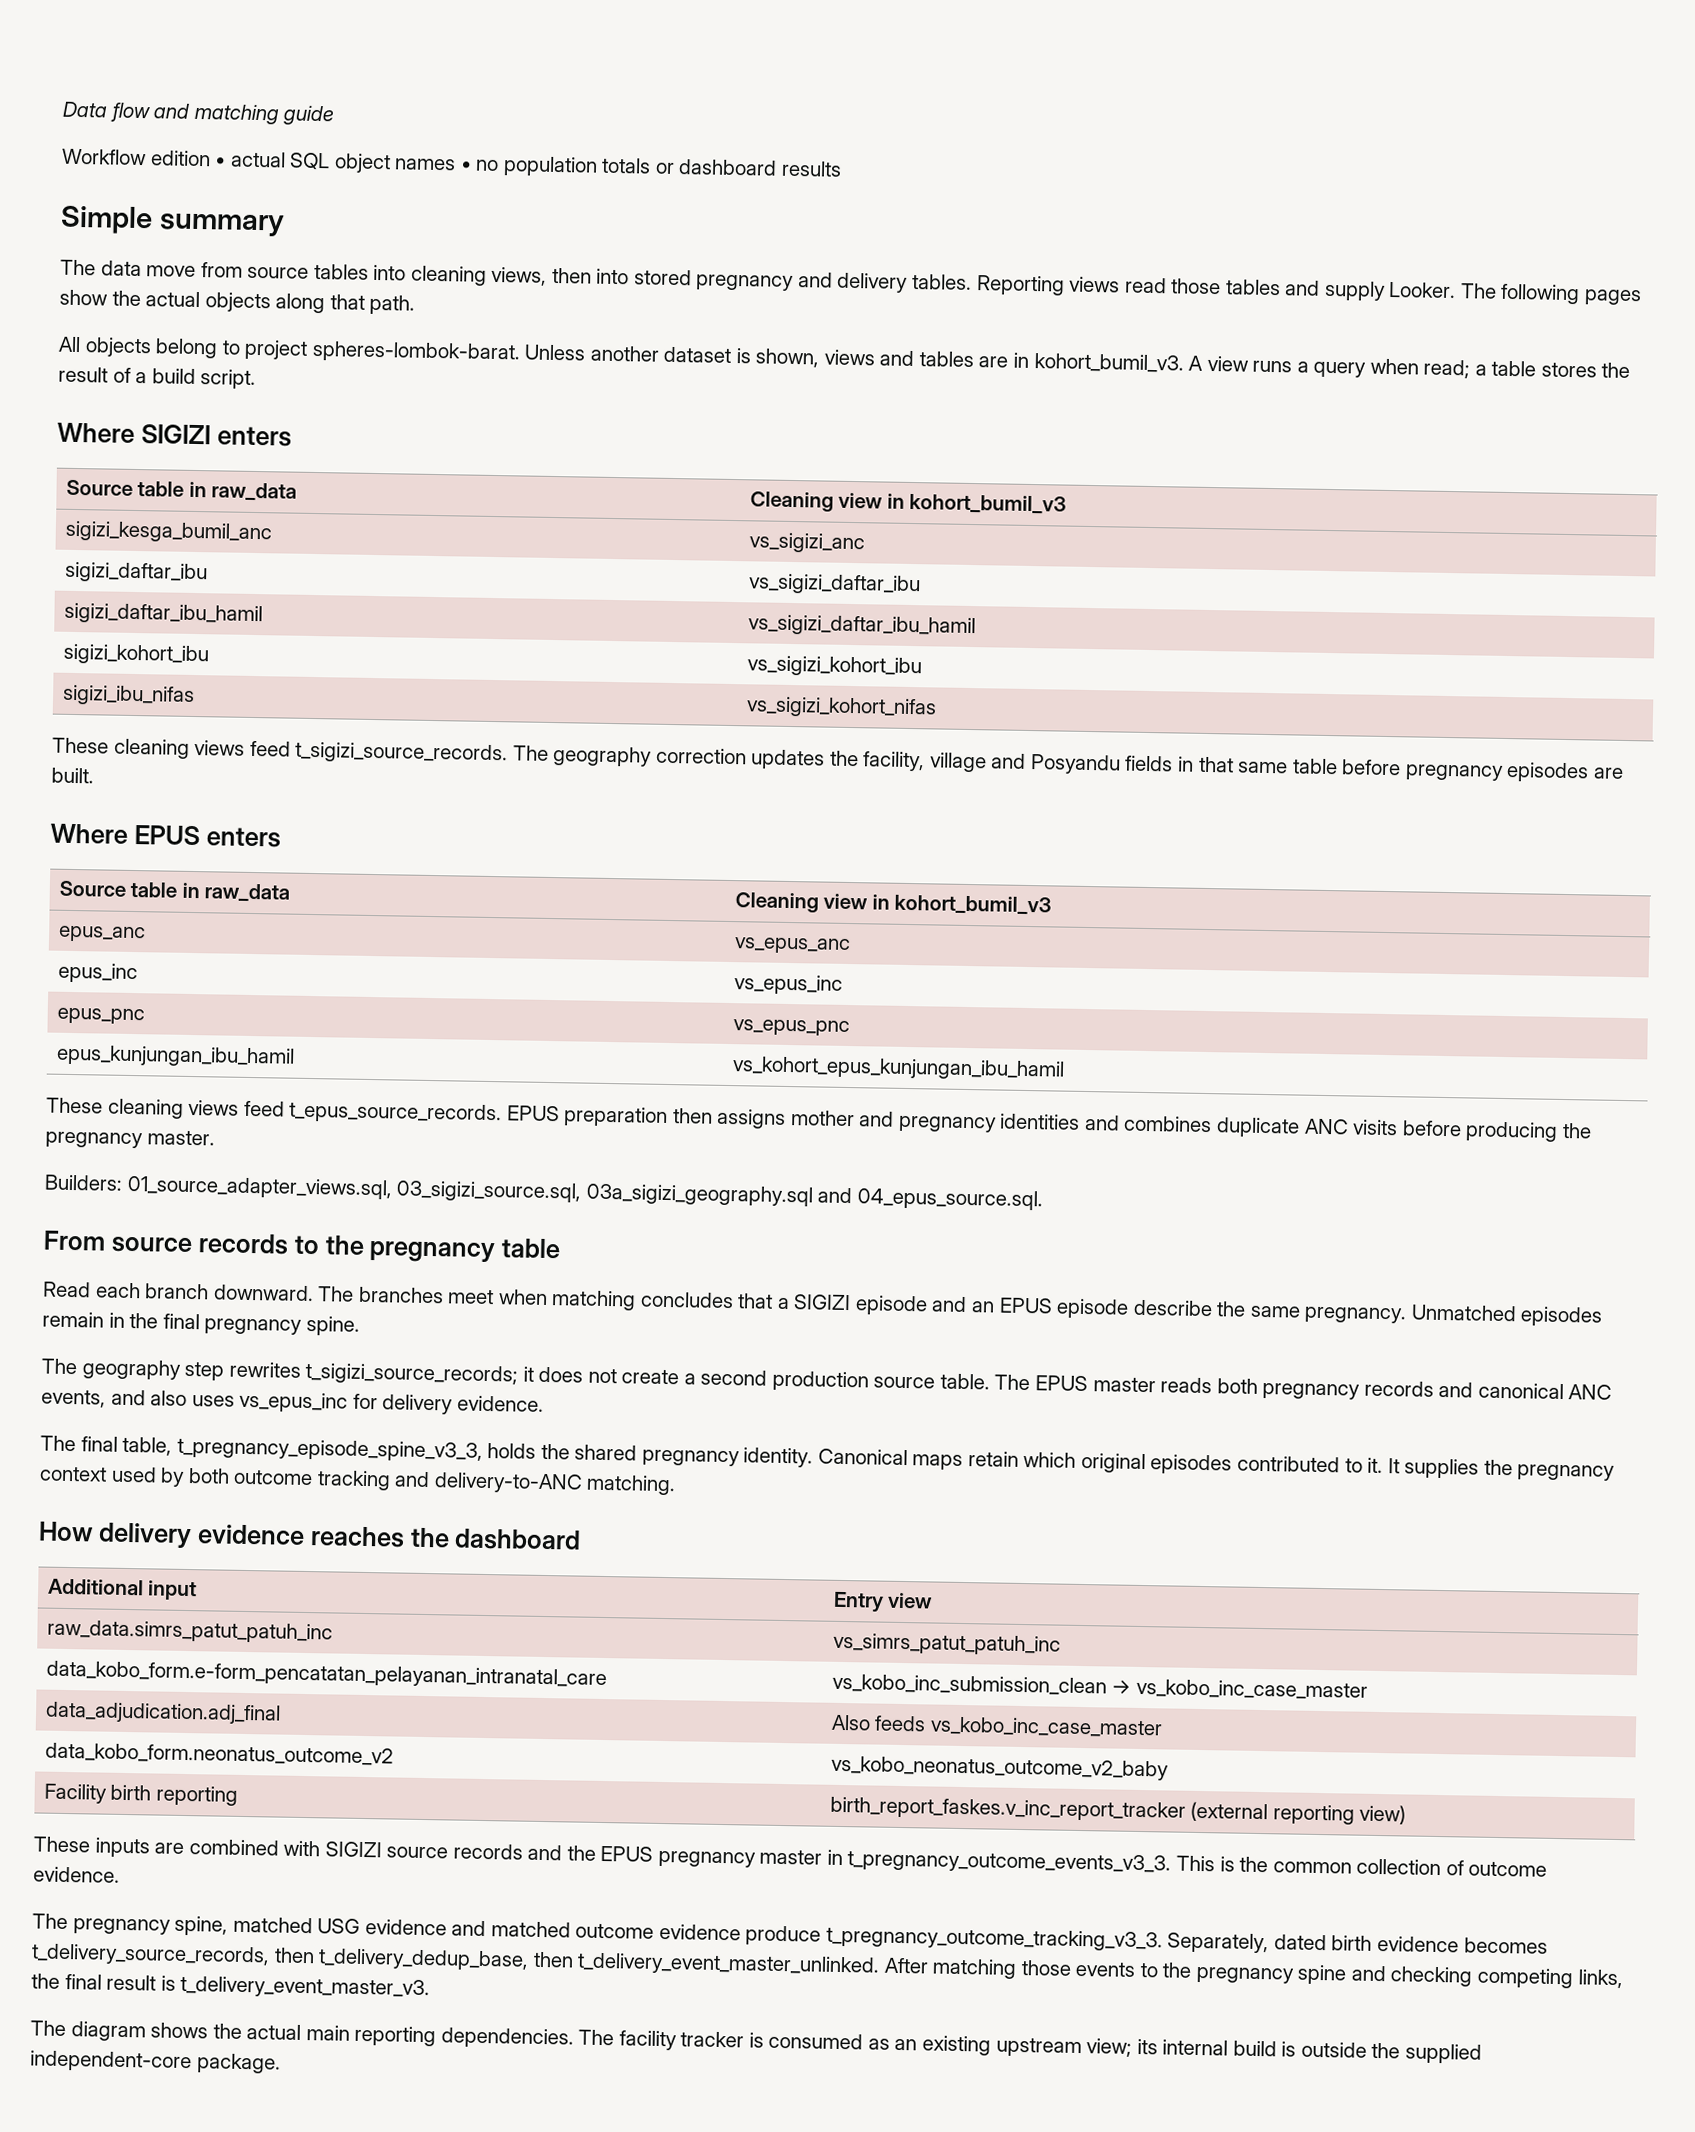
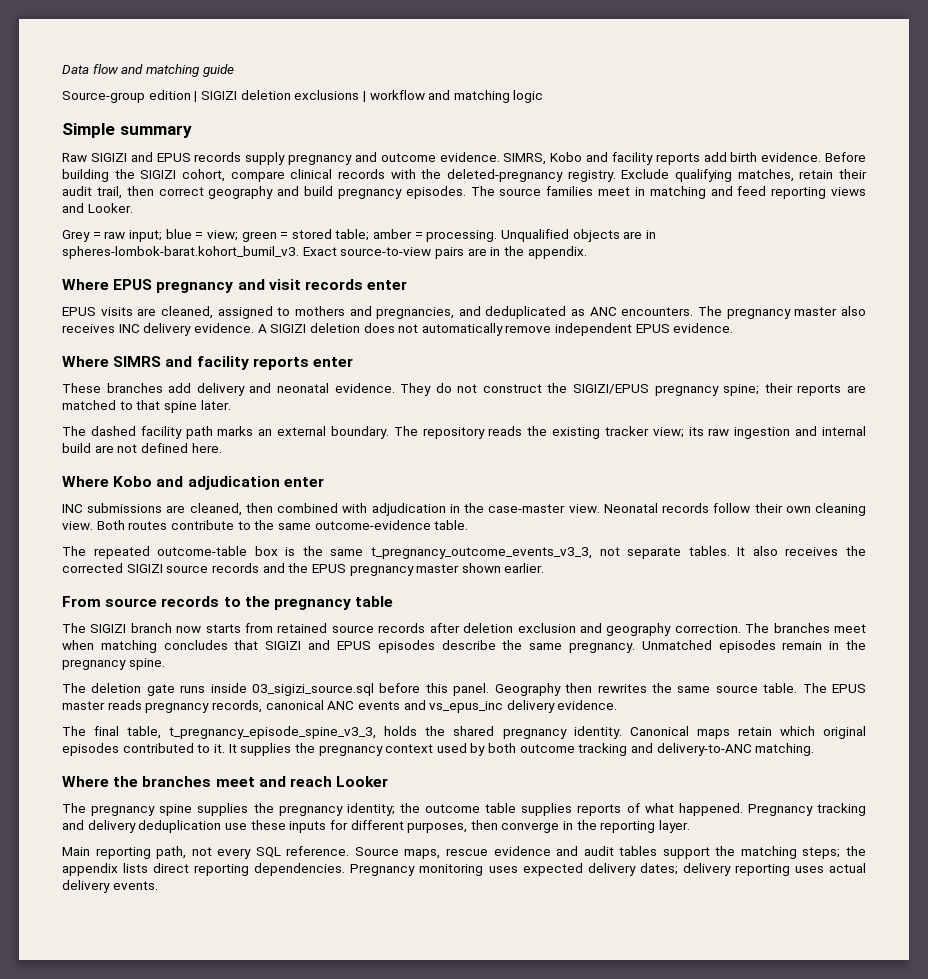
- Workflow edition • actual SQL object names • no population totals or dashboard results
+ Source-group edition | SIGIZI deletion exclusions | workflow and matching logic
  Simple summary
- The data move from source tables into cleaning views, then into stored pregnancy and delivery tables. Reporting views read those tables and supply Looker. The following pages show the actual objects along that path.
- All objects belong to project spheres-lombok-barat. Unless another dataset is shown, views and tables are in kohort_bumil_v3. A view runs a query when read; a table stores the result of a build script.
- Where SIGIZI enters
- Source table in raw_data | Cleaning view in kohort_bumil_v3
- sigizi_kesga_bumil_anc | vs_sigizi_anc
- sigizi_daftar_ibu | vs_sigizi_daftar_ibu
- sigizi_daftar_ibu_hamil | vs_sigizi_daftar_ibu_hamil
- sigizi_kohort_ibu | vs_sigizi_kohort_ibu
- sigizi_ibu_nifas | vs_sigizi_kohort_nifas
- These cleaning views feed t_sigizi_source_records. The geography correction updates the facility, village and Posyandu fields in that same table before pregnancy episodes are built.
- Where EPUS enters
- Source table in raw_data | Cleaning view in kohort_bumil_v3
- epus_anc | vs_epus_anc
- epus_inc | vs_epus_inc
- epus_pnc | vs_epus_pnc
- epus_kunjungan_ibu_hamil | vs_kohort_epus_kunjungan_ibu_hamil
- These cleaning views feed t_epus_source_records. EPUS preparation then assigns mother and pregnancy identities and combines duplicate ANC visits before producing the pregnancy master.
- Builders: 01_source_adapter_views.sql, 03_sigizi_source.sql, 03a_sigizi_geography.sql and 04_epus_source.sql.
+ Raw SIGIZI and EPUS records supply pregnancy and outcome evidence. SIMRS, Kobo and facility reports add birth evidence. Before building the SIGIZI cohort, compare clinical records with the deleted-pregnancy registry. Exclude qualifying matches, retain their audit trail, then correct geography and build pregnancy episodes. The source families meet in matching and feed reporting views and Looker.
+ Grey = raw input; blue = view; green = stored table; amber = processing. Unqualified objects are in spheres-lombok-barat.kohort_bumil_v3. Exact source-to-view pairs are in the appendix.
+ Where EPUS pregnancy and visit records enter
+ EPUS visits are cleaned, assigned to mothers and pregnancies, and deduplicated as ANC encounters. The pregnancy master also receives INC delivery evidence. A SIGIZI deletion does not automatically remove independent EPUS evidence.
+ Where SIMRS and facility reports enter
+ These branches add delivery and neonatal evidence. They do not construct the SIGIZI/EPUS pregnancy spine; their reports are matched to that spine later.
+ The dashed facility path marks an external boundary. The repository reads the existing tracker view; its raw ingestion and internal build are not defined here.
+ Where Kobo and adjudication enter
+ INC submissions are cleaned, then combined with adjudication in the case-master view. Neonatal records follow their own cleaning view. Both routes contribute to the same outcome-evidence table.
+ The repeated outcome-table box is the same t_pregnancy_outcome_events_v3_3, not separate tables. It also receives the corrected SIGIZI source records and the EPUS pregnancy master shown earlier.
- Read each branch downward.
+ The SIGIZI branch now starts from retained source records after deletion exclusion and geography correction.
- The branches meet when matching concludes that a SIGIZI episode and an EPUS episode describe the same pregnancy.
+ The branches meet when matching concludes that SIGIZI and EPUS episodes describe the same pregnancy.
- Unmatched episodes remain in the final pregnancy spine.
+ Unmatched episodes remain in the pregnancy spine.
- The geography step rewrites t_sigizi_source_records; it does not create a second production source table.
+ The deletion gate runs inside 03_sigizi_source.sql before this panel. Geography then rewrites the same source table.
- The EPUS master reads both pregnancy records and canonical ANC events, and also uses vs_epus_inc for delivery evidence.
+ The EPUS master reads pregnancy records, canonical ANC events and vs_epus_inc delivery evidence.
- How delivery evidence reaches the dashboard
- Additional input | Entry view
- raw_data.simrs_patut_patuh_inc | vs_simrs_patut_patuh_inc
- data_kobo_form.e-form_pencatatan_pelayanan_intranatal_care | vs_kobo_inc_submission_clean → vs_kobo_inc_case_master
- data_adjudication.adj_final | Also feeds vs_kobo_inc_case_master
- data_kobo_form.neonatus_outcome_v2 | vs_kobo_neonatus_outcome_v2_baby
- Facility birth reporting | birth_report_faskes.v_inc_report_tracker (external reporting view)
- These inputs are combined with SIGIZI source records and the EPUS pregnancy master in t_pregnancy_outcome_events_v3_3. This is the common collection of outcome evidence.
- The pregnancy spine, matched USG evidence and matched outcome evidence produce t_pregnancy_outcome_tracking_v3_3. Separately, dated birth evidence becomes t_delivery_source_records, then t_delivery_dedup_base, then t_delivery_event_master_unlinked. After matching those events to the pregnancy spine and checking competing links, the final result is t_delivery_event_master_v3.
- The diagram shows the actual main reporting dependencies. The facility tracker is consumed as an existing upstream view; its internal build is outside the supplied independent-core package.
+ Where the branches meet and reach Looker
+ The pregnancy spine supplies the pregnancy identity; the outcome table supplies reports of what happened. Pregnancy tracking and delivery deduplication use these inputs for different purposes, then converge in the reporting layer.
+ Main reporting path, not every SQL reference. Source maps, rescue evidence and audit tables support the matching steps; the appendix lists direct reporting dependencies. Pregnancy monitoring uses expected delivery dates; delivery reporting uses actual delivery events.

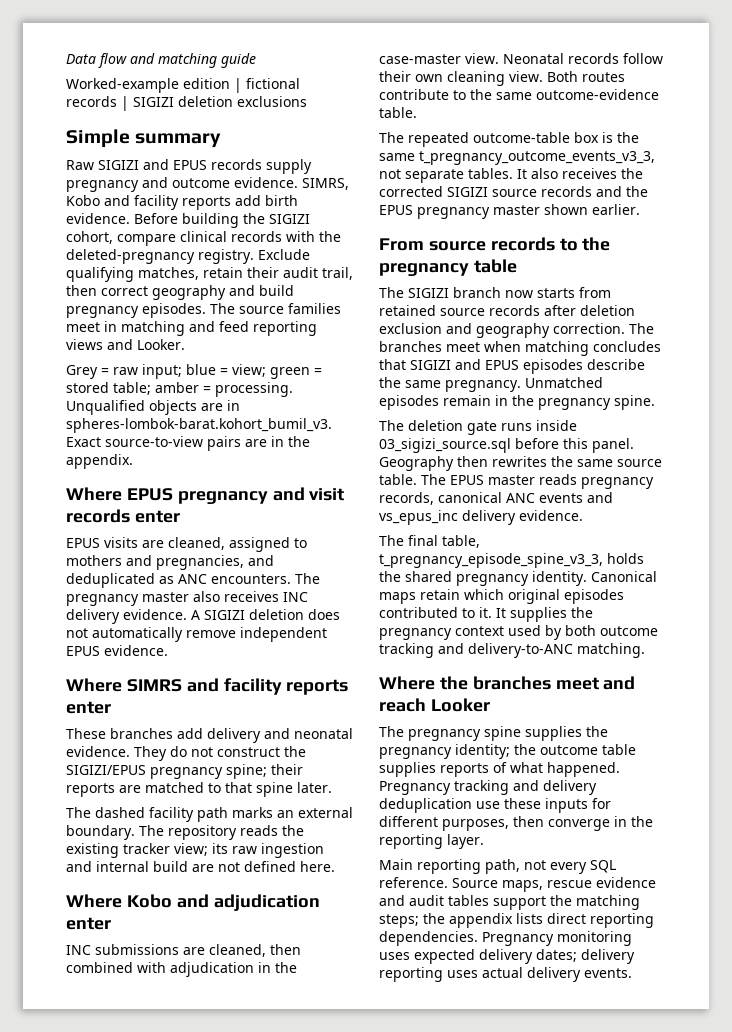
- Source-group edition | SIGIZI deletion exclusions | workflow and matching logic
+ Worked-example edition | fictional records | SIGIZI deletion exclusions

